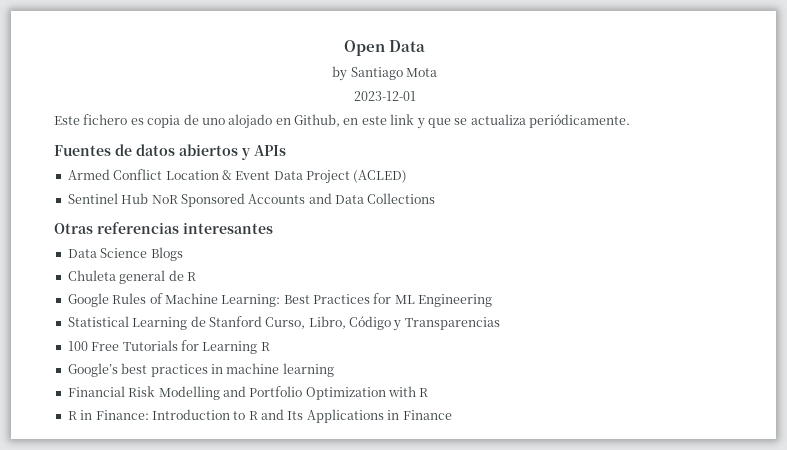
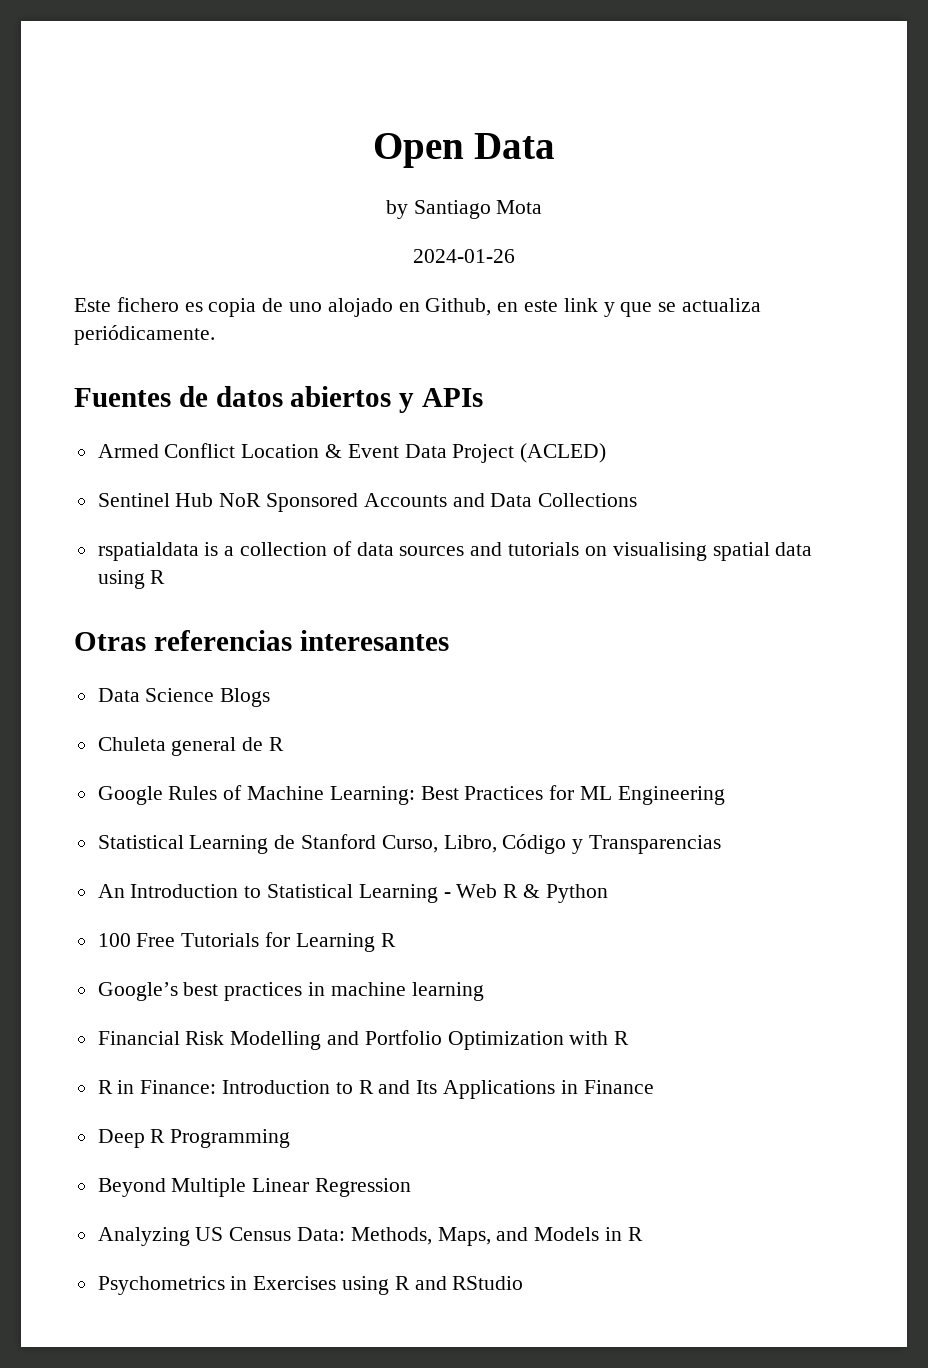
- 2023-12-01
+ 2024-01-26
+ rspatialdata is a collection of data sources and tutorials on visualising spatial data using R
+ An Introduction to Statistical Learning - Web R & Python
+ Deep R Programming
+ Beyond Multiple Linear Regression
+ Analyzing US Census Data: Methods, Maps, and Models in R
+ Psychometrics in Exercises using R and RStudio

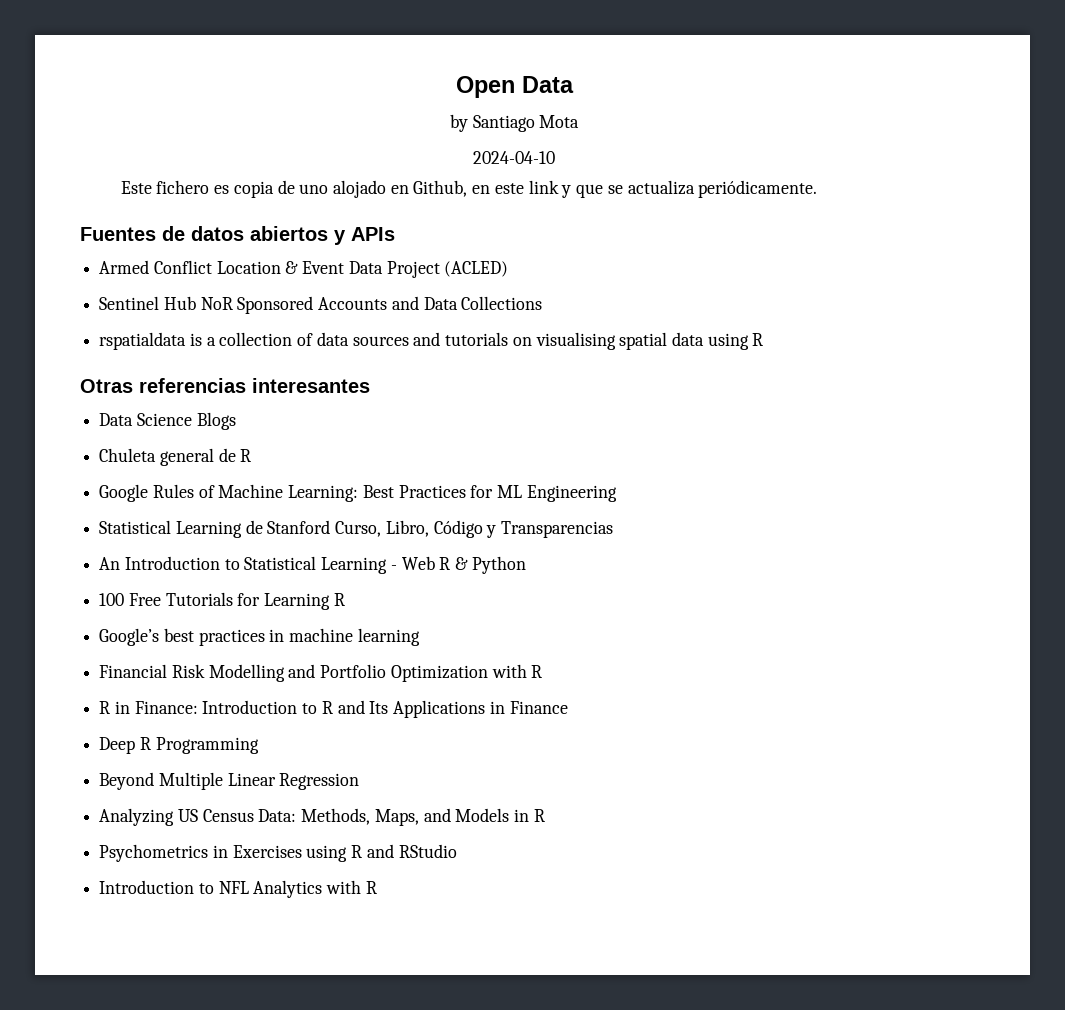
- 2024-01-26
+ 2024-04-10
+ Introduction to NFL Analytics with R

